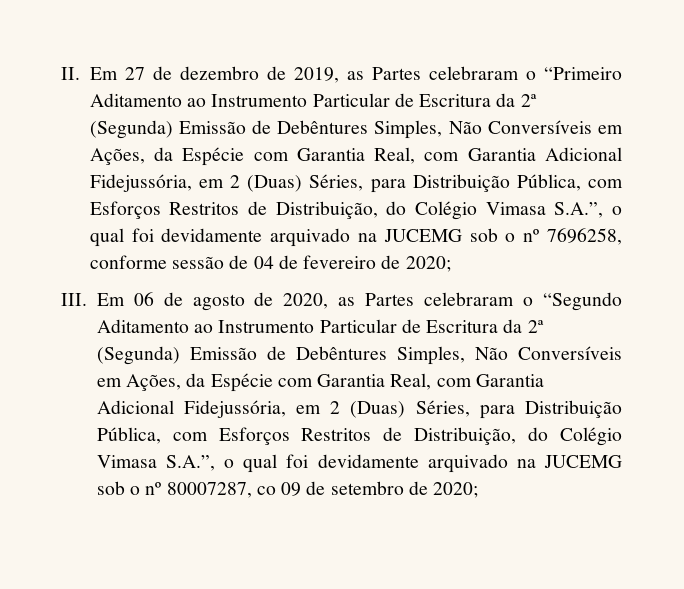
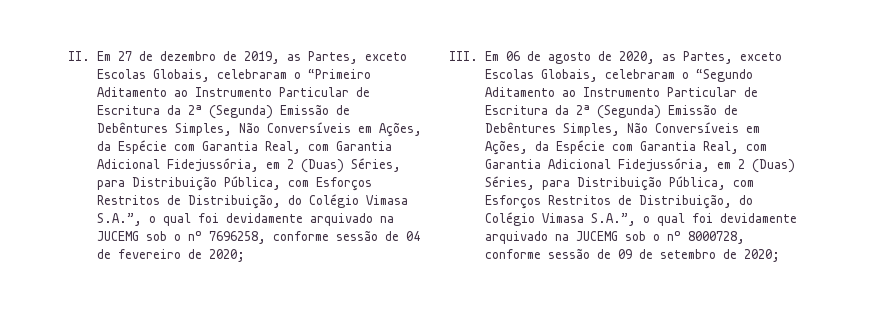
- II. Em 27 de dezembro de 2019, as Partes celebraram o “Primeiro Aditamento ao Instrumento Particular de Escritura da 2ª (Segunda) Emissão de Debêntures Simples, Não Conversíveis em Ações, da Espécie com Garantia Real, com Garantia Adicional Fidejussória, em 2 (Duas) Séries, para Distribuição Pública, com Esforços Restritos de Distribuição, do Colégio Vimasa S.A.”, o qual foi devidamente arquivado na JUCEMG sob o nº 7696258, conforme sessão de 04 de fevereiro de 2020;
+ II. Em 27 de dezembro de 2019, as Partes, exceto Escolas Globais, celebraram o “Primeiro Aditamento ao Instrumento Particular de Escritura da 2ª (Segunda) Emissão de Debêntures Simples, Não Conversíveis em Ações, da Espécie com Garantia Real, com Garantia Adicional Fidejussória, em 2 (Duas) Séries, para Distribuição Pública, com Esforços Restritos de Distribuição, do Colégio Vimasa S.A.”, o qual foi devidamente arquivado na JUCEMG sob o nº 7696258, conforme sessão de 04 de fevereiro de 2020;
- III. Em 06 de agosto de 2020, as Partes celebraram o “Segundo Aditamento ao Instrumento Particular de Escritura da 2ª (Segunda) Emissão de Debêntures Simples, Não Conversíveis em Ações, da Espécie com Garantia Real, com Garantia Adicional Fidejussória, em 2 (Duas) Séries, para Distribuição Pública, com Esforços Restritos de Distribuição, do Colégio Vimasa S.A.”, o qual foi devidamente arquivado na JUCEMG sob o nº 80007287, co 09 de setembro de 2020;
+ III. Em 06 de agosto de 2020, as Partes, exceto Escolas Globais, celebraram o “Segundo Aditamento ao Instrumento Particular de Escritura da 2ª (Segunda) Emissão de Debêntures Simples, Não Conversíveis em Ações, da Espécie com Garantia Real, com Garantia Adicional Fidejussória, em 2 (Duas) Séries, para Distribuição Pública, com Esforços Restritos de Distribuição, do Colégio Vimasa S.A.”, o qual foi devidamente arquivado na JUCEMG sob o nº 8000728, conforme sessão de 09 de setembro de 2020;

